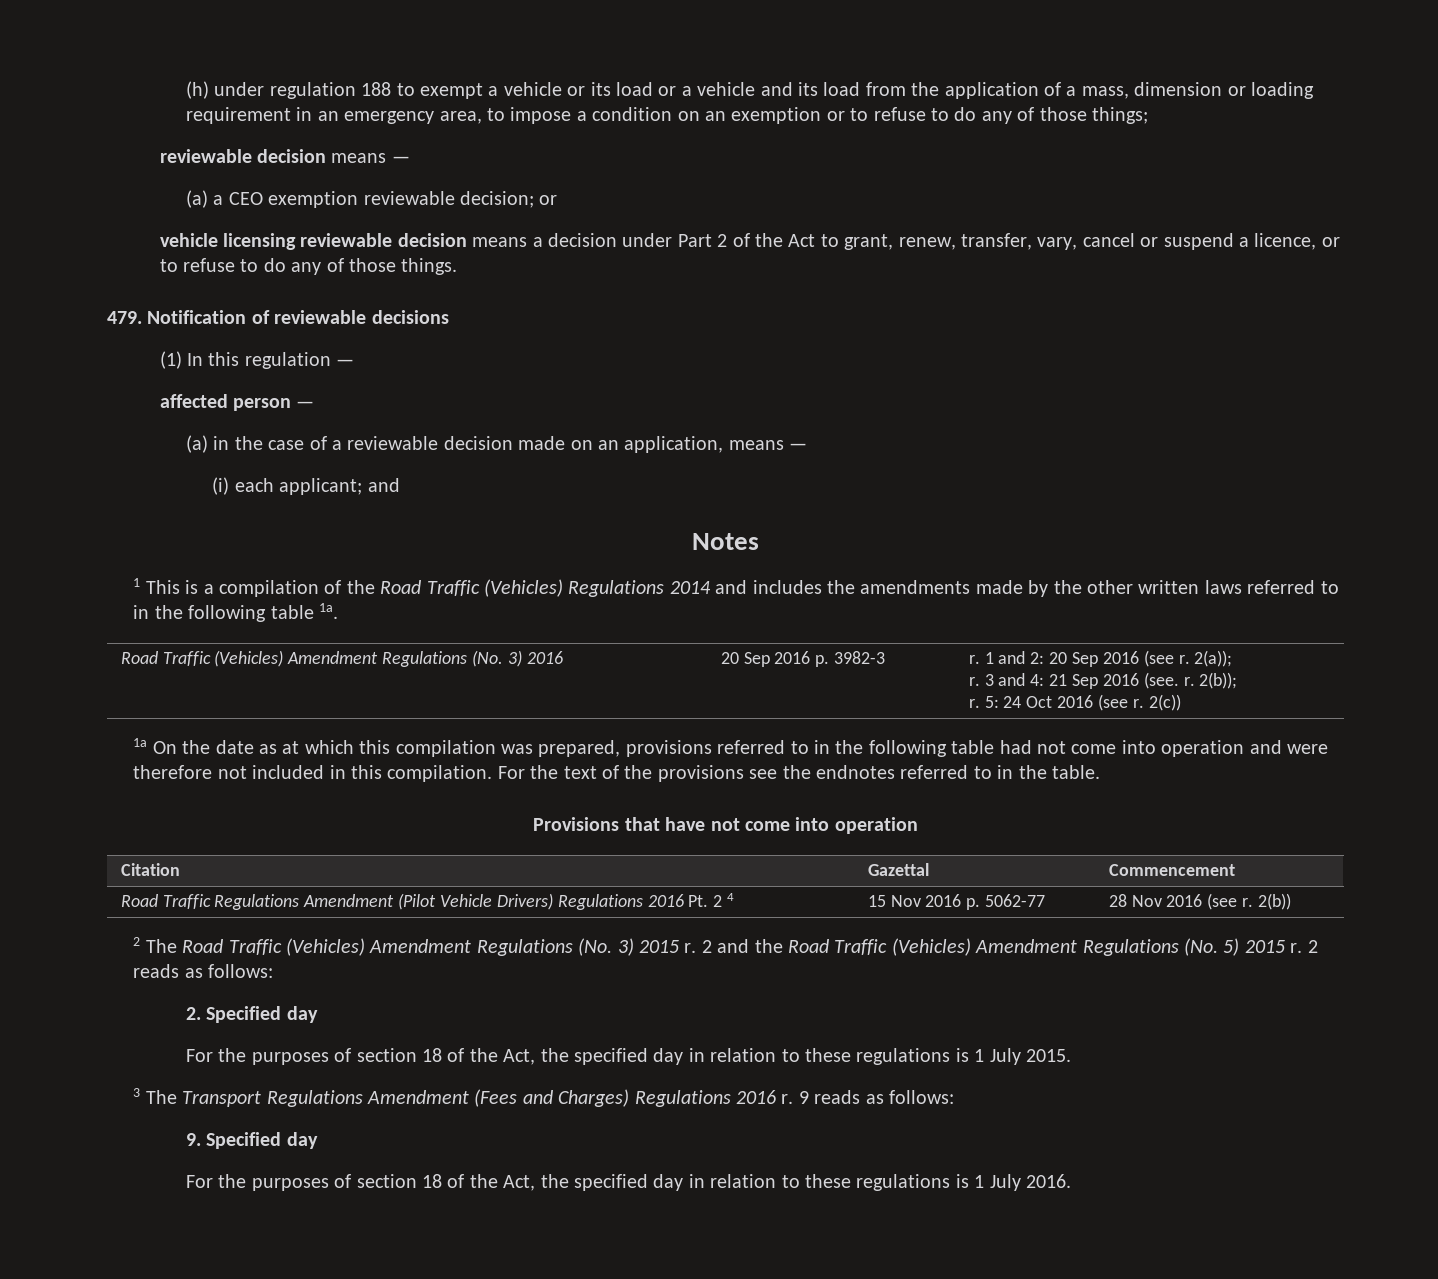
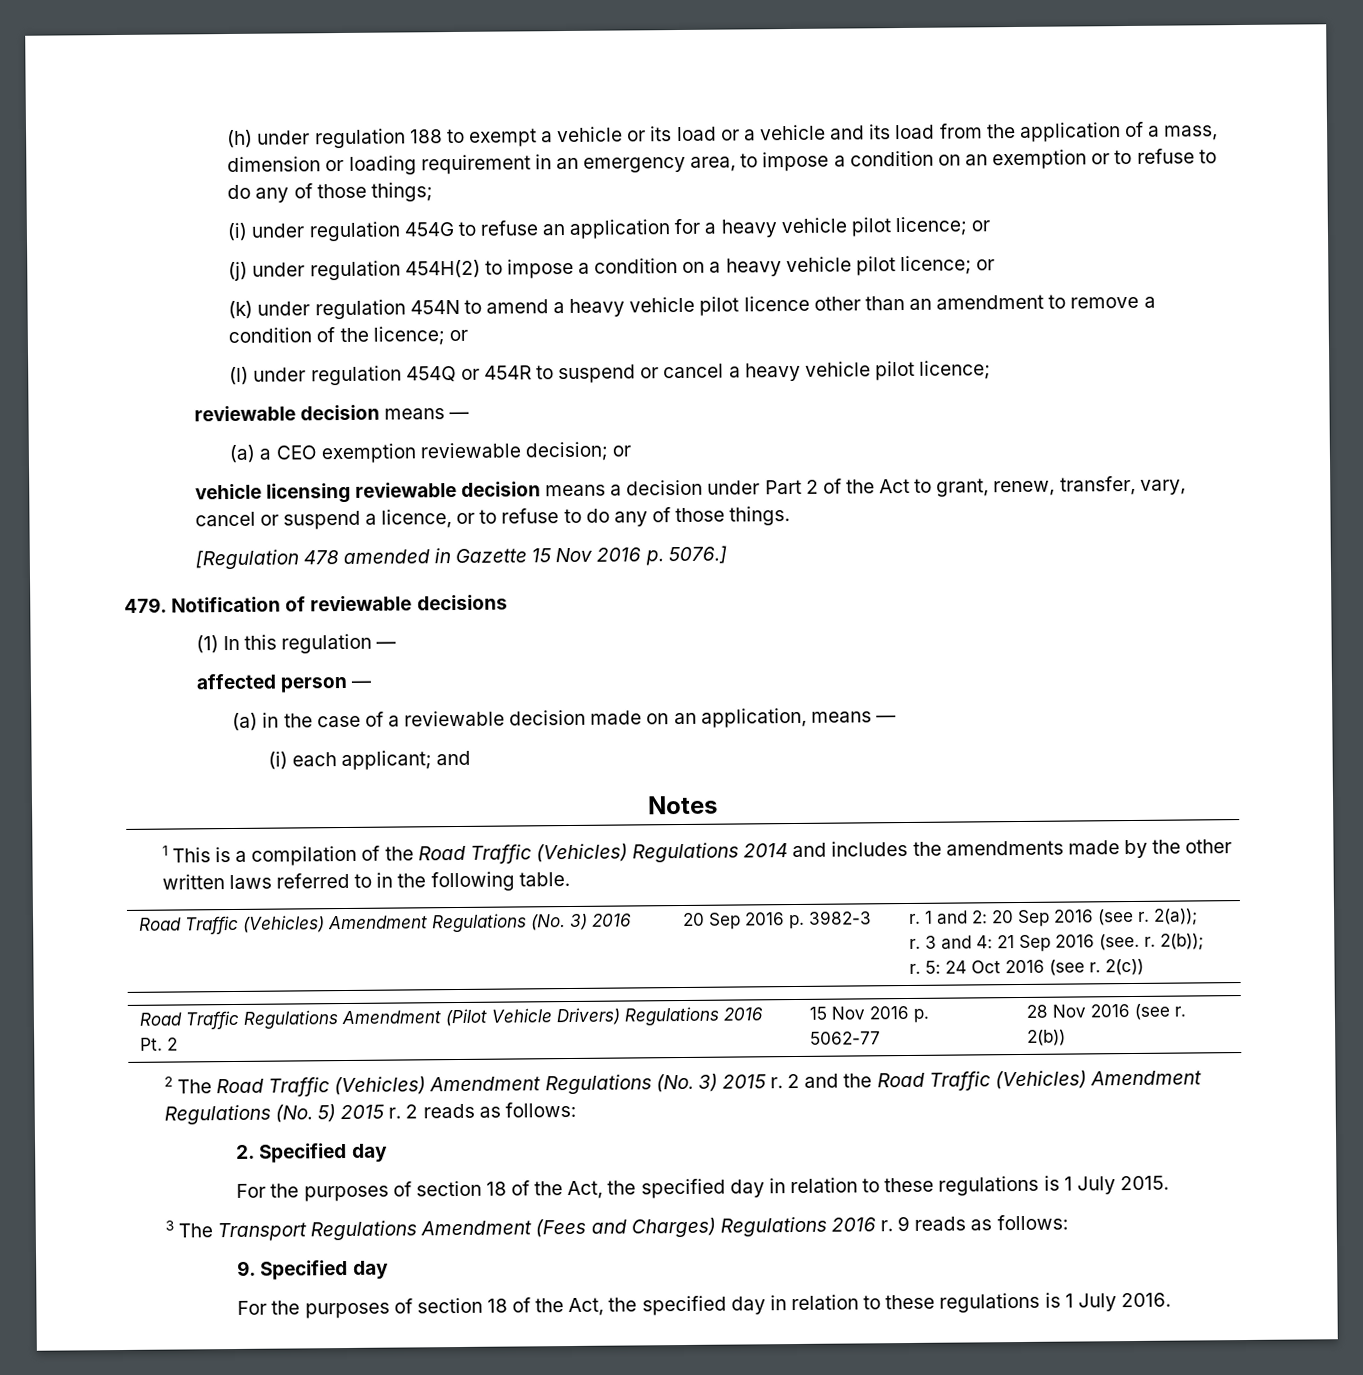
+ (i) under regulation 454G to refuse an application for a heavy vehicle pilot licence; or
+ (j) under regulation 454H(2) to impose a condition on a heavy vehicle pilot licence; or
+ (k) under regulation 454N to amend a heavy vehicle pilot licence other than an amendment to remove a condition of the licence; or
+ (l) under regulation 454Q or 454R to suspend or cancel a heavy vehicle pilot licence;
+ [Regulation 478 amended in Gazette 15 Nov 2016 p. 5076.]
- 1 This is a compilation of the Road Traffic (Vehicles) Regulations 2014 and includes the amendments made by the other written laws referred to in the following table 1a.
+ 1 This is a compilation of the Road Traffic (Vehicles) Regulations 2014 and includes the amendments made by the other written laws referred to in the following table.
- 1a On the date as at which this compilation was prepared, provisions referred to in the following table had not come into operation and were therefore not included in this compilation. For the text of the provisions see the endnotes referred to in the table.
- Provisions that have not come into operation
- Citation | Gazettal | Commencement
- Road Traffic Regulations Amendment (Pilot Vehicle Drivers) Regulations 2016 Pt. 2 4 | 15 Nov 2016 p. 5062-77 | 28 Nov 2016 (see r. 2(b))
+ Road Traffic Regulations Amendment (Pilot Vehicle Drivers) Regulations 2016 Pt. 2 | 15 Nov 2016 p. 5062-77 | 28 Nov 2016 (see r. 2(b))

